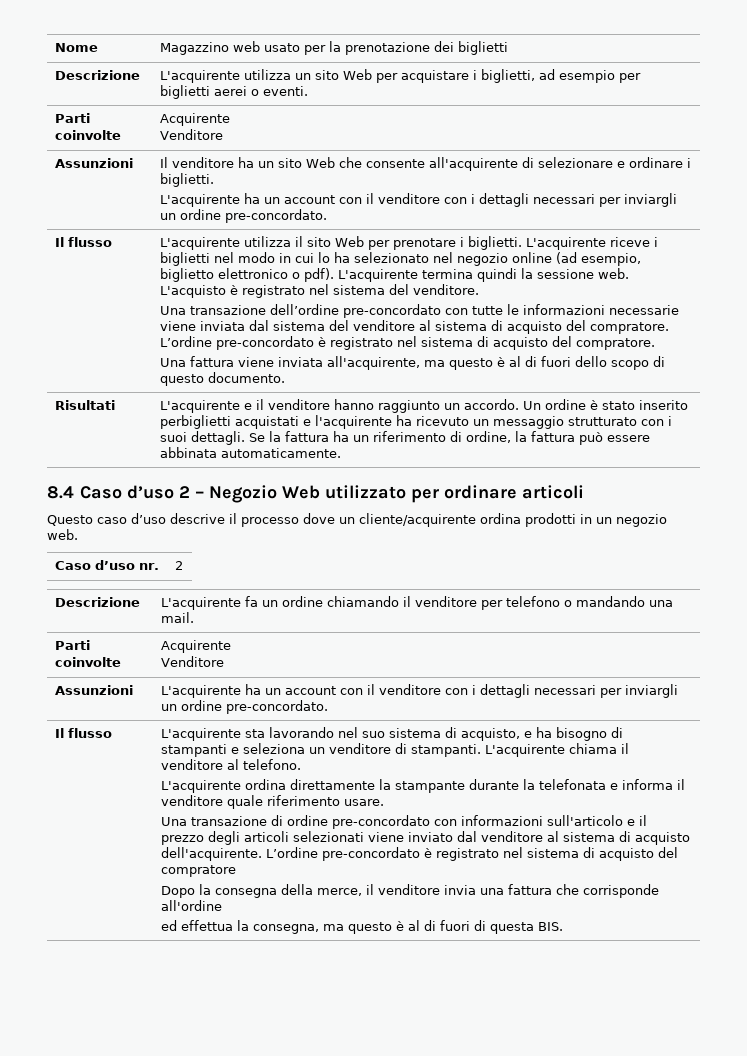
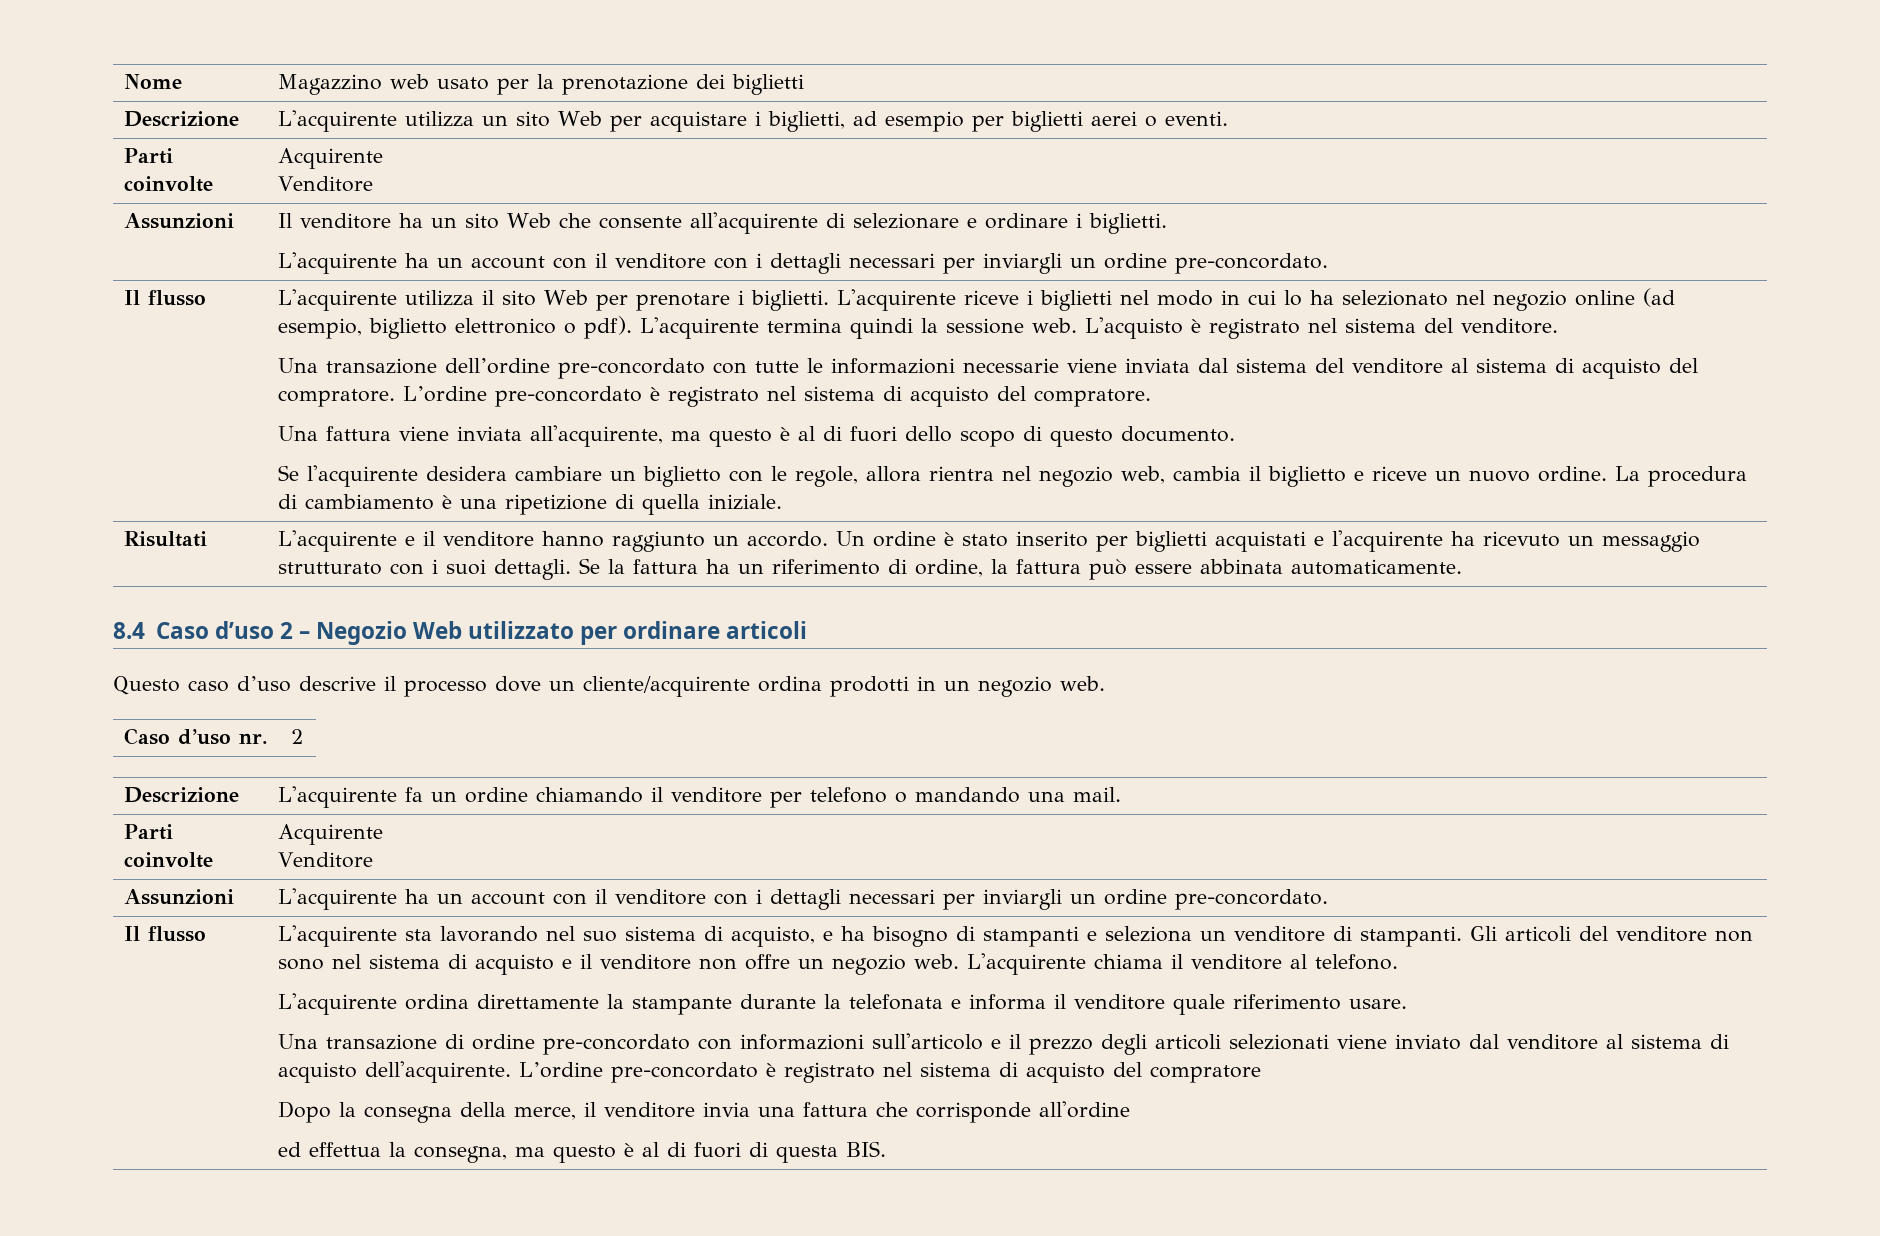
+ Se l'acquirente desidera cambiare un biglietto con le regole, allora rientra nel negozio web, cambia il biglietto e riceve un nuovo ordine. La procedura di cambiamento è una ripetizione di quella iniziale.
- Un ordine è stato inserito perbiglietti acquistati e l'acquirente ha ricevuto un messaggio strutturato con i suoi dettagli.
+ Un ordine è stato inserito per biglietti acquistati e l'acquirente ha ricevuto un messaggio strutturato con i suoi dettagli.
+ Gli articoli del venditore non sono nel sistema di acquisto e il venditore non offre un negozio web.

